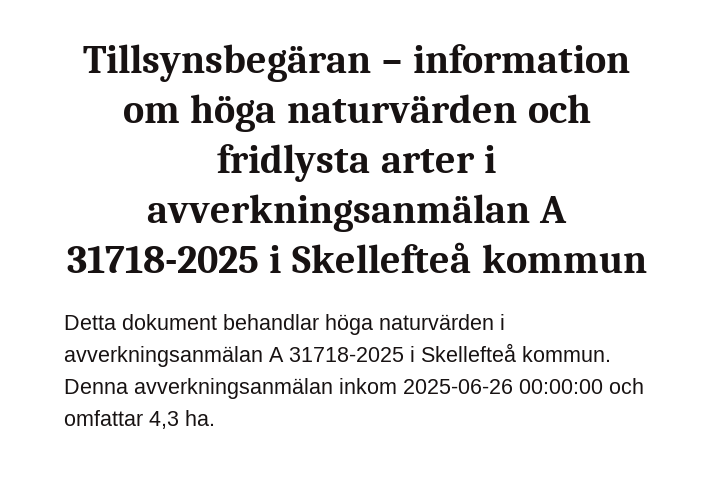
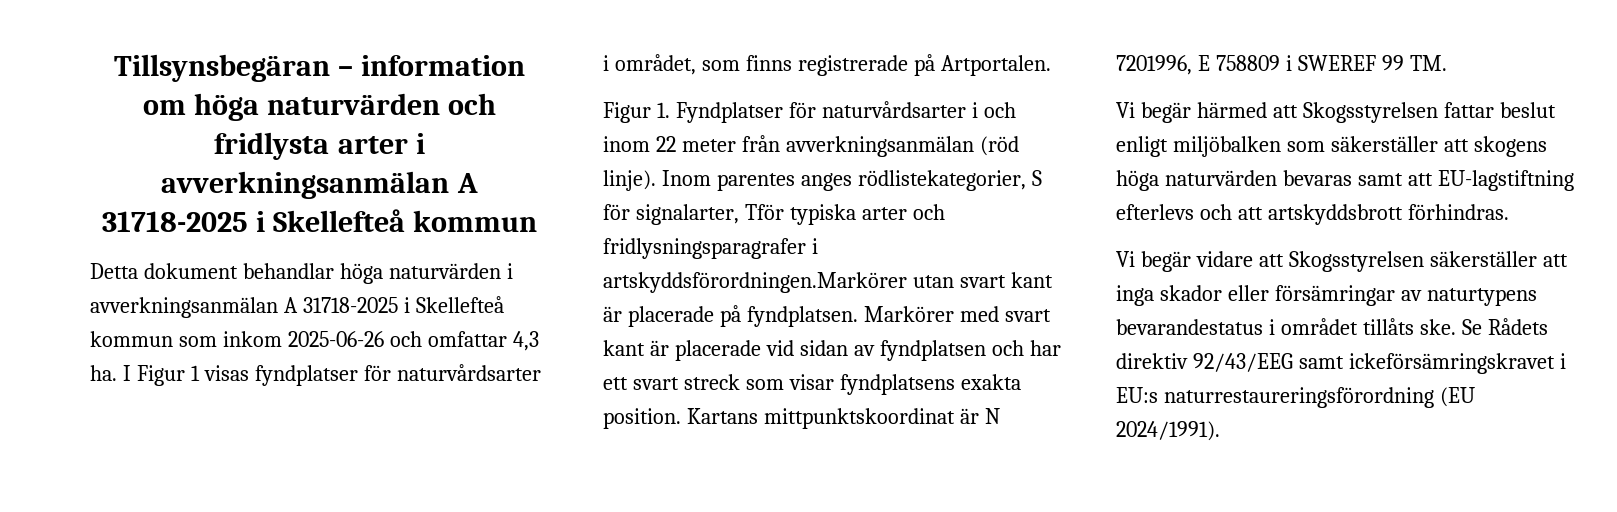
- Detta dokument behandlar höga naturvärden i avverkningsanmälan A 31718-2025 i Skellefteå kommun. Denna avverkningsanmälan inkom 2025-06-26 00:00:00 och omfattar 4,3 ha.
+ Detta dokument behandlar höga naturvärden i avverkningsanmälan A 31718-2025 i Skellefteå kommun som inkom 2025-06-26 och omfattar 4,3 ha.
+ I Figur 1 visas fyndplatser för naturvårdsarter i området, som finns registrerade på Artportalen.
+ Figur 1. Fyndplatser för naturvårdsarter i och inom 22 meter från avverkningsanmälan (röd linje). Inom parentes anges rödlistekategorier, S för signalarter, Tför typiska arter och fridlysningsparagrafer i artskyddsförordningen.Markörer utan svart kant är placerade på fyndplatsen. Markörer med svart kant är placerade vid sidan av fyndplatsen och har ett svart streck som visar fyndplatsens exakta position. Kartans mittpunktskoordinat är N 7201996, E 758809 i SWEREF 99 TM.
+ Vi begär härmed att Skogsstyrelsen fattar beslut enligt miljöbalken som säkerställer att skogens höga naturvärden bevaras samt att EU-lagstiftning efterlevs och att artskyddsbrott förhindras.
+ Vi begär vidare att Skogsstyrelsen säkerställer att inga skador eller försämringar av naturtypens bevarandestatus i området tillåts ske. Se Rådets direktiv 92/43/EEG samt ickeförsämringskravet i EU:s naturrestaureringsförordning (EU 2024/1991).

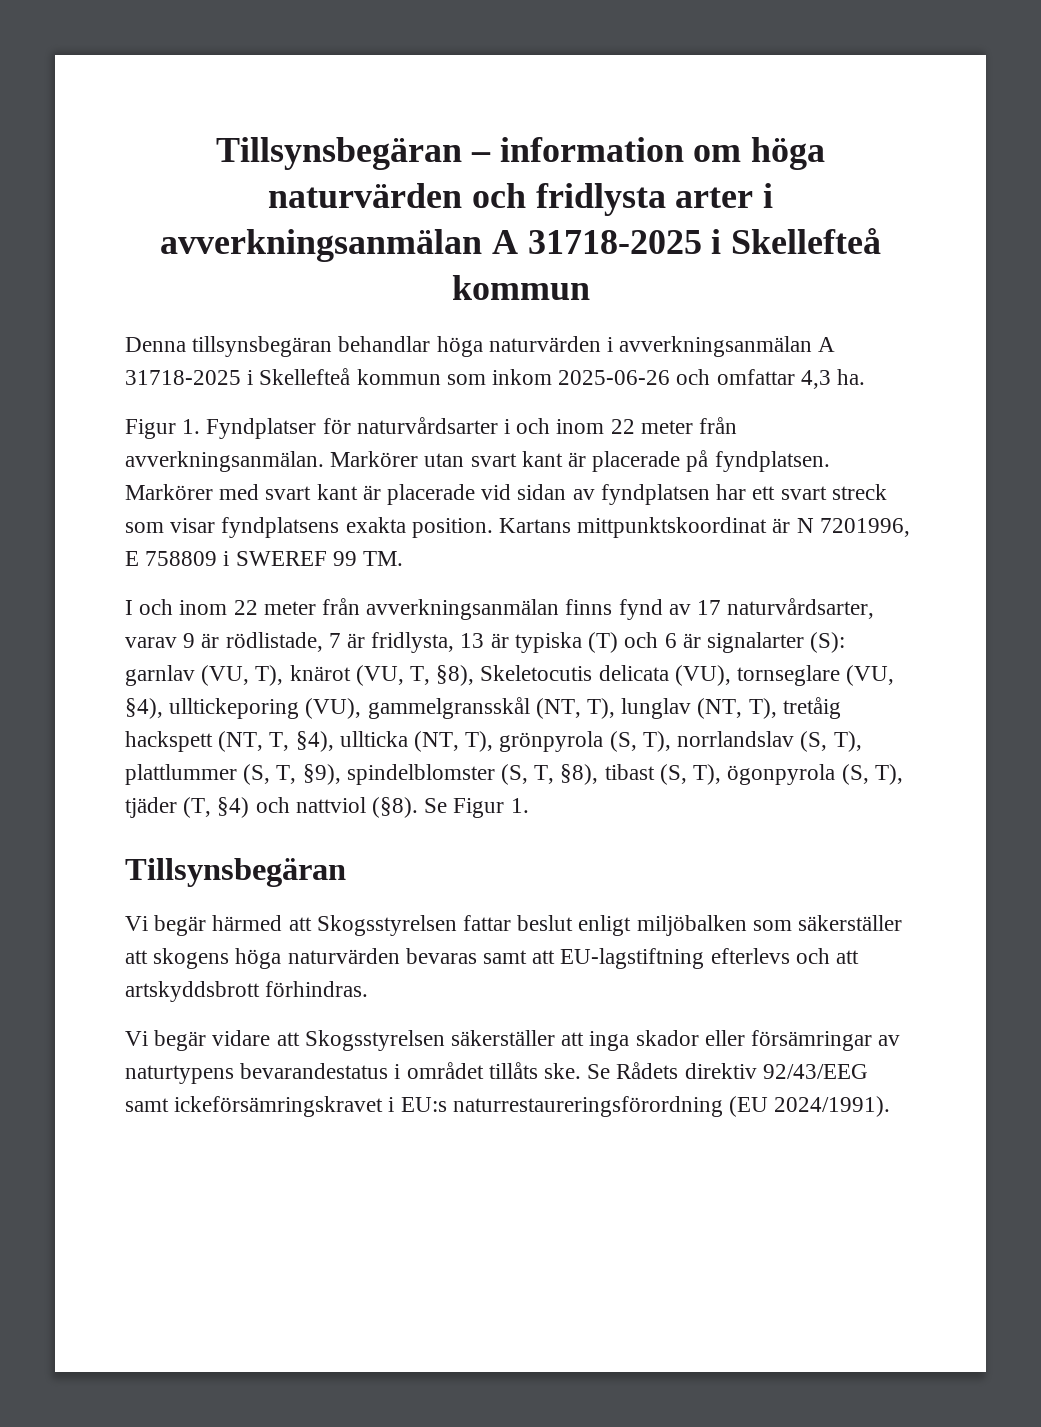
- Detta dokument behandlar höga naturvärden i avverkningsanmälan A 31718-2025 i Skellefteå kommun som inkom 2025-06-26 och omfattar 4,3 ha. I Figur 1 visas fyndplatser för naturvårdsarter i området, som finns registrerade på Artportalen.
+ Denna tillsynsbegäran behandlar höga naturvärden i avverkningsanmälan A 31718-2025 i Skellefteå kommun som inkom 2025-06-26 och omfattar 4,3 ha.
- Figur 1. Fyndplatser för naturvårdsarter i och inom 22 meter från avverkningsanmälan (röd linje). Inom parentes anges rödlistekategorier, S för signalarter, Tför typiska arter och fridlysningsparagrafer i artskyddsförordningen.Markörer utan svart kant är placerade på fyndplatsen.
+ Figur 1. Fyndplatser för naturvårdsarter i och inom 22 meter från avverkningsanmälan. Markörer utan svart kant är placerade på fyndplatsen.
- Markörer med svart kant är placerade vid sidan av fyndplatsen och har ett svart streck som visar fyndplatsens exakta position.
+ Markörer med svart kant är placerade vid sidan av fyndplatsen har ett svart streck som visar fyndplatsens exakta position.
+ I och inom 22 meter från avverkningsanmälan finns fynd av 17 naturvårdsarter, varav 9 är rödlistade, 7 är fridlysta, 13 är typiska (T) och 6 är signalarter (S): garnlav (VU, T), knärot (VU, T, §8), Skeletocutis delicata (VU), tornseglare (VU, §4), ulltickeporing (VU), gammelgransskål (NT, T), lunglav (NT, T), tretåig hackspett (NT, T, §4), ullticka (NT, T), grönpyrola (S, T), norrlandslav (S, T), plattlummer (S, T, §9), spindelblomster (S, T, §8), tibast (S, T), ögonpyrola (S, T), tjäder (T, §4) och nattviol (§8). Se Figur 1.
+ Tillsynsbegäran

